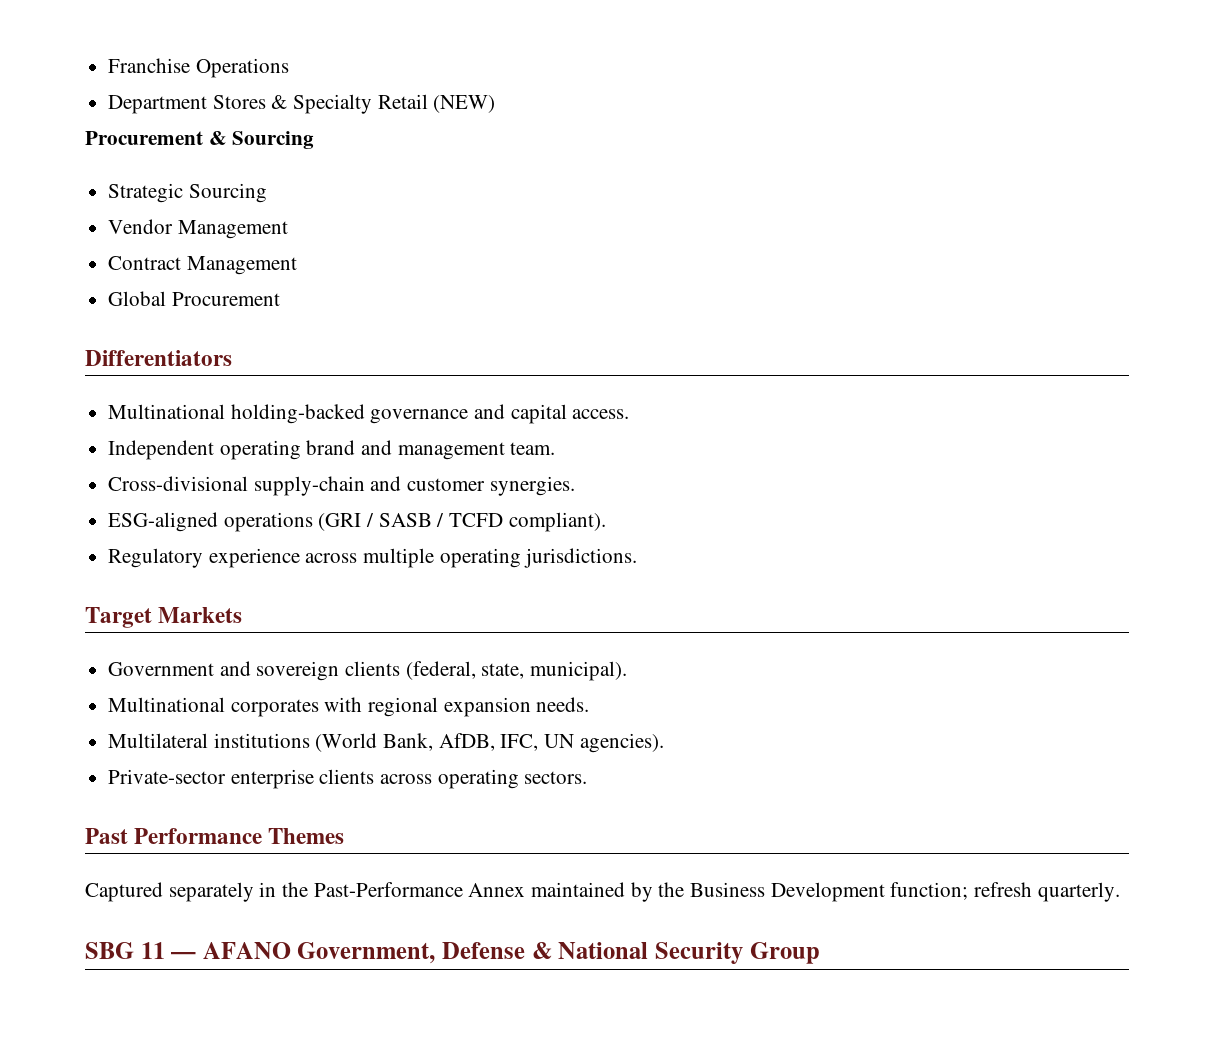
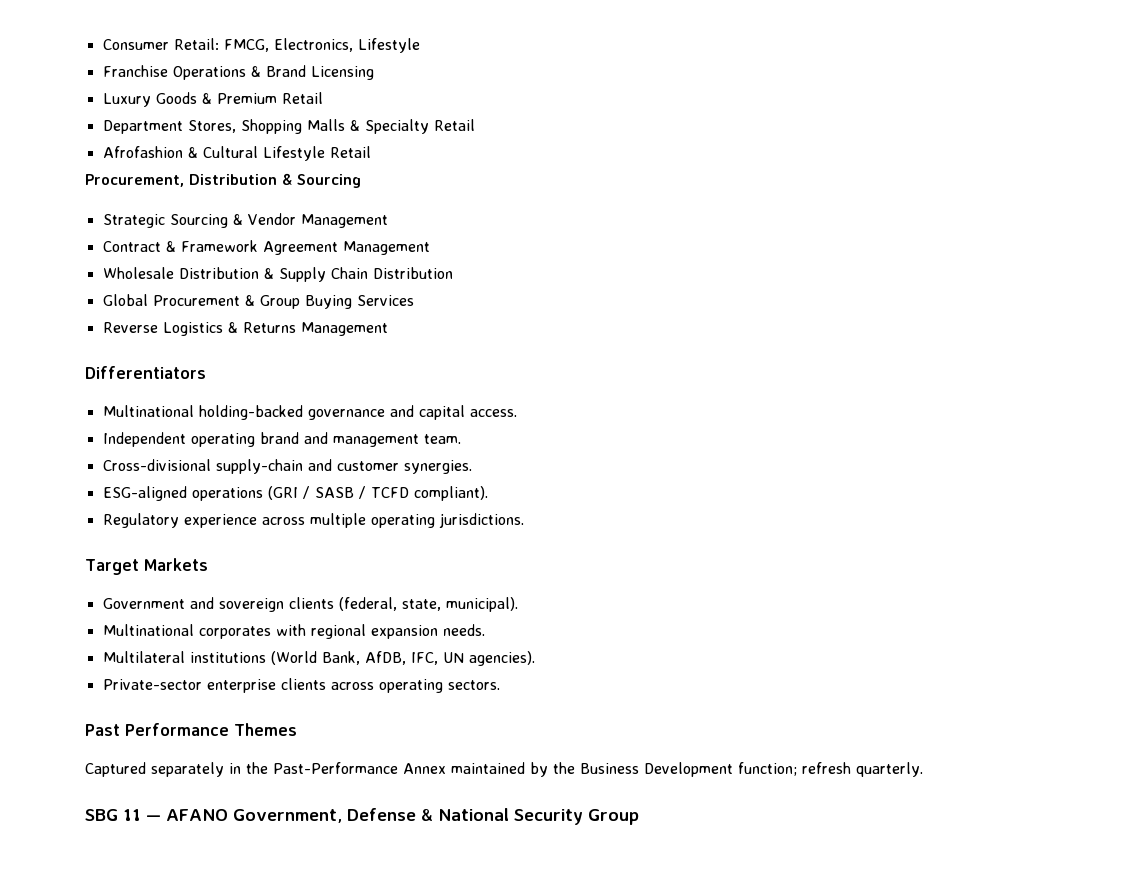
- Franchise Operations
- Department Stores & Specialty Retail (NEW)
- Procurement & Sourcing
+ Consumer Retail: FMCG, Electronics, Lifestyle
+ Franchise Operations & Brand Licensing
+ Luxury Goods & Premium Retail
+ Department Stores, Shopping Malls & Specialty Retail
+ Afrofashion & Cultural Lifestyle Retail
+ Procurement, Distribution & Sourcing
- Strategic Sourcing
- Vendor Management
+ Strategic Sourcing & Vendor Management
- Contract Management
- Global Procurement
+ Contract & Framework Agreement Management
+ Wholesale Distribution & Supply Chain Distribution
+ Global Procurement & Group Buying Services
+ Reverse Logistics & Returns Management

